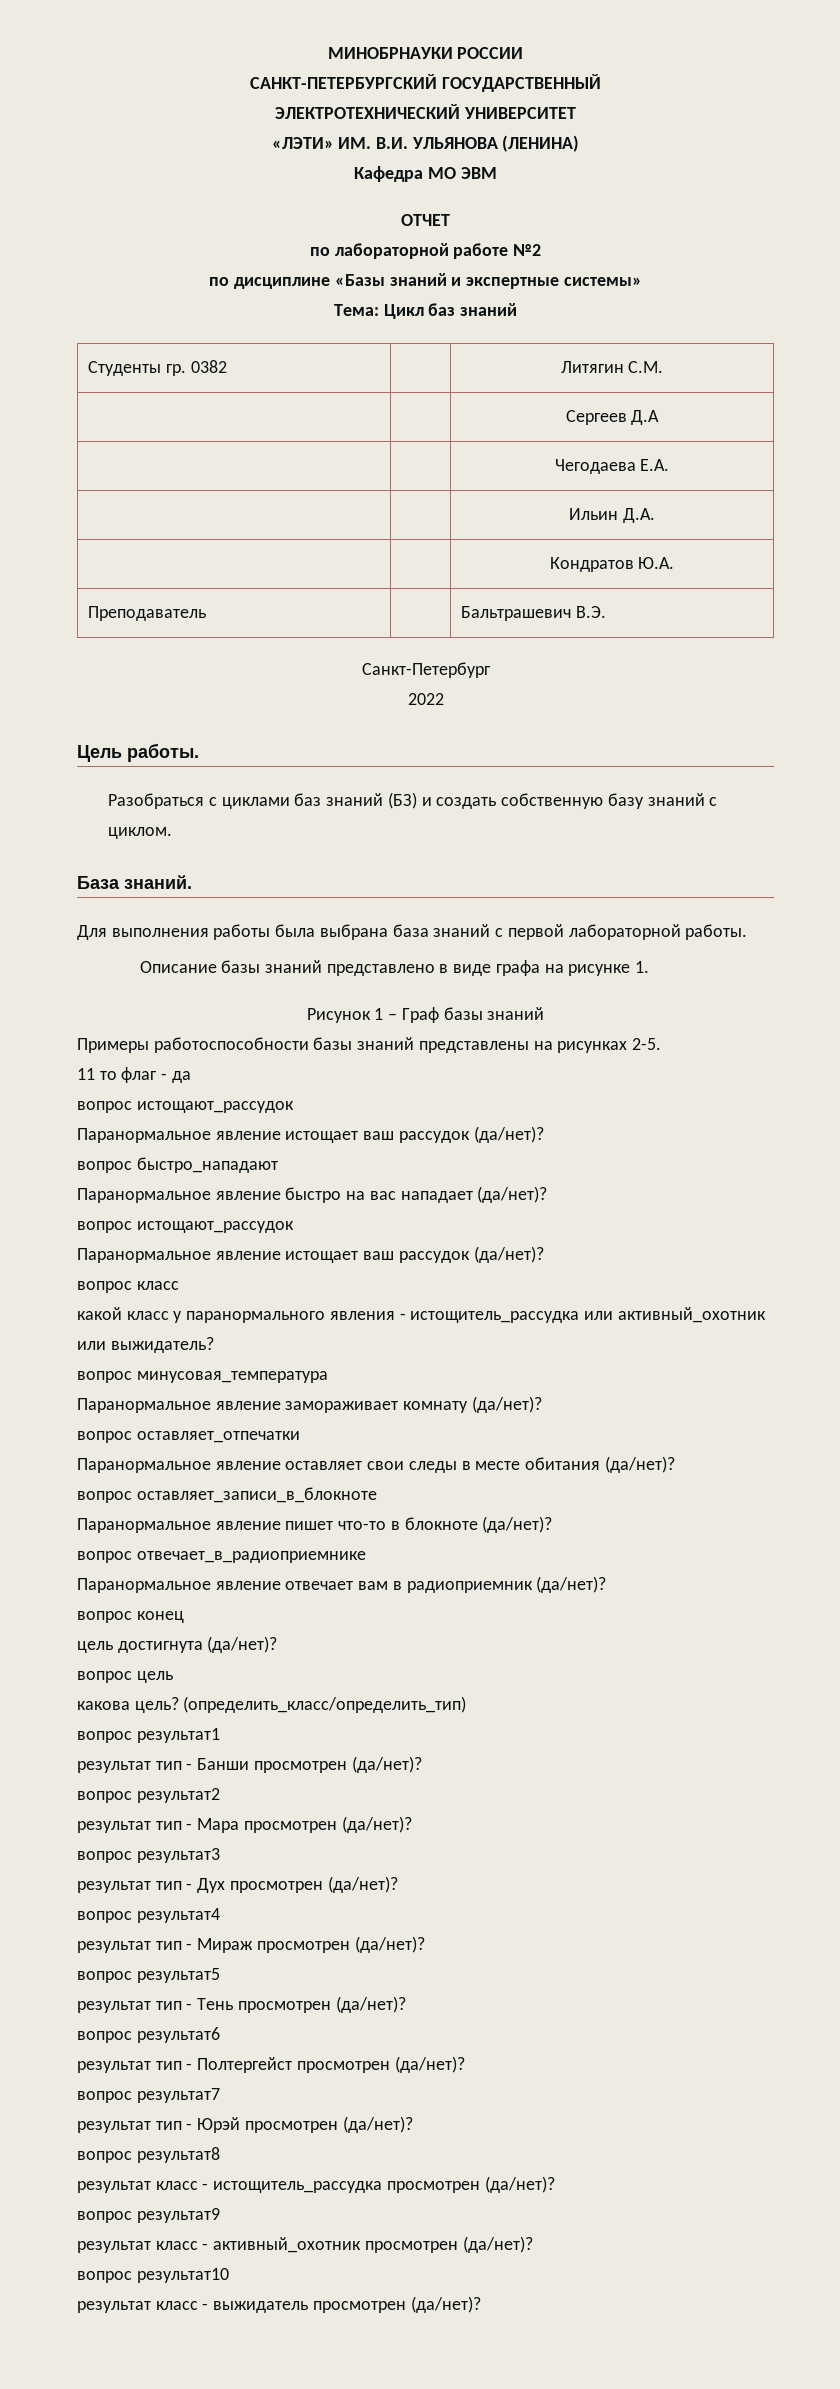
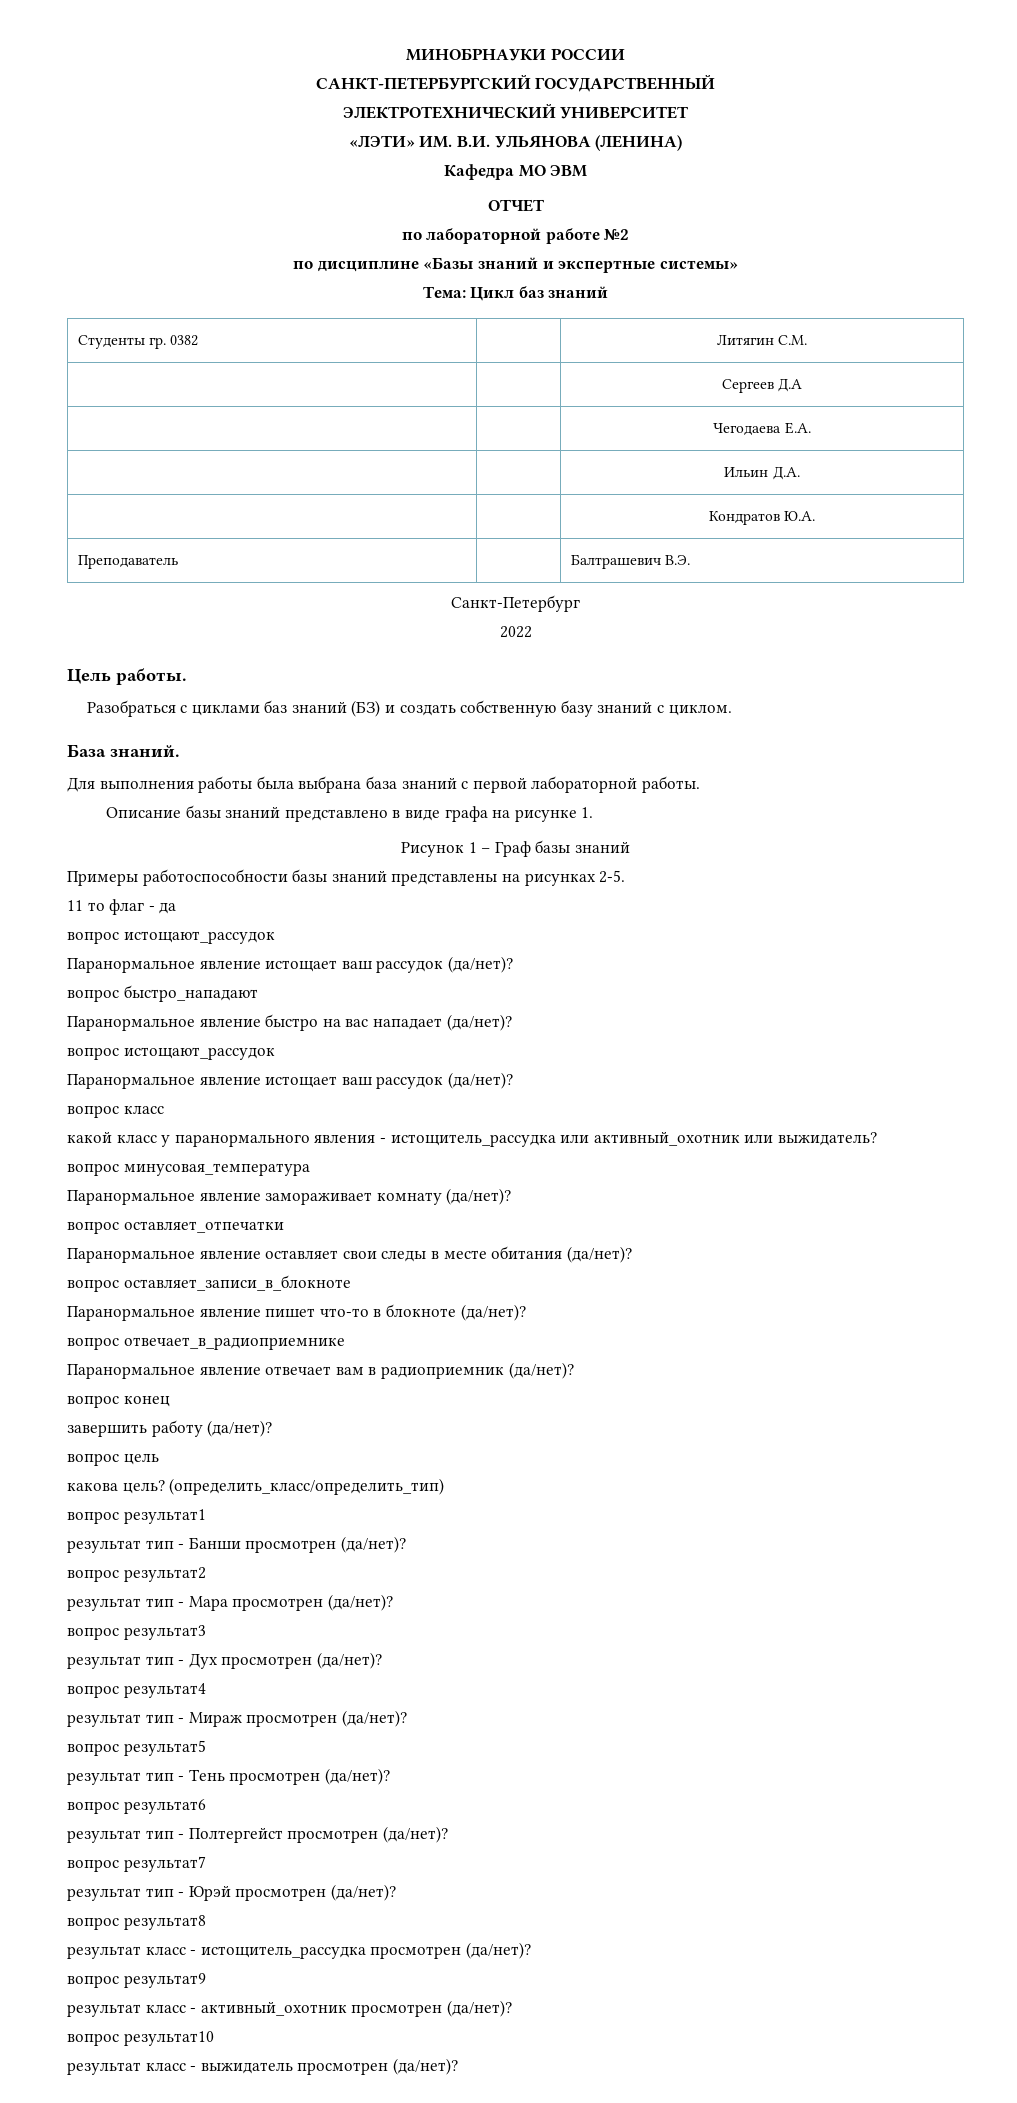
- Преподаватель | | Бальтрашевич В.Э.
+ Преподаватель | | Балтрашевич В.Э.
- цель достигнута (да/нет)?
+ завершить работу (да/нет)?

